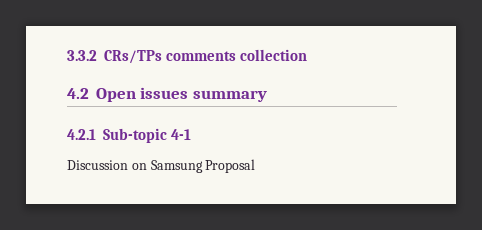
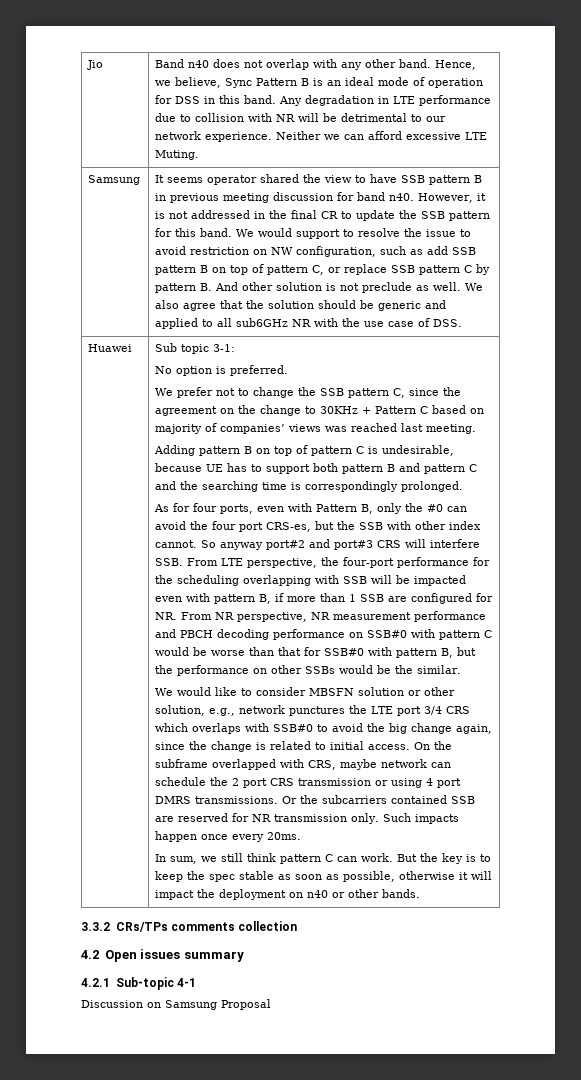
+ Jio | Band n40 does not overlap with any other band. Hence, we believe, Sync Pattern B is an ideal mode of operation for DSS in this band. Any degradation in LTE performance due to collision with NR will be detrimental to our network experience. Neither we can afford excessive LTE Muting.
+ Samsung | It seems operator shared the view to have SSB pattern B in previous meeting discussion for band n40. However, it is not addressed in the final CR to update the SSB pattern for this band. We would support to resolve the issue to avoid restriction on NW configuration, such as add SSB pattern B on top of pattern C, or replace SSB pattern C by pattern B. And other solution is not preclude as well. We also agree that the solution should be generic and applied to all sub6GHz NR with the use case of DSS.
+ Huawei | Sub topic 3-1:
+ No option is preferred.
+ We prefer not to change the SSB pattern C, since the agreement on the change to 30KHz + Pattern C based on majority of companies’ views was reached last meeting.
+ Adding pattern B on top of pattern C is undesirable, because UE has to support both pattern B and pattern C and the searching time is correspondingly prolonged.
+ As for four ports, even with Pattern B, only the #0 can avoid the four port CRS-es, but the SSB with other index cannot. So anyway port#2 and port#3 CRS will interfere SSB. From LTE perspective, the four-port performance for the scheduling overlapping with SSB will be impacted even with pattern B, if more than 1 SSB are configured for NR. From NR perspective, NR measurement performance and PBCH decoding performance on SSB#0 with pattern C would be worse than that for SSB#0 with pattern B, but the performance on other SSBs would be the similar.
+ We would like to consider MBSFN solution or other solution, e.g., network punctures the LTE port 3/4 CRS which overlaps with SSB#0 to avoid the big change again, since the change is related to initial access. On the subframe overlapped with CRS, maybe network can schedule the 2 port CRS transmission or using 4 port DMRS transmissions. Or the subcarriers contained SSB are reserved for NR transmission only. Such impacts happen once every 20ms.
+ In sum, we still think pattern C can work. But the key is to keep the spec stable as soon as possible, otherwise it will impact the deployment on n40 or other bands.

